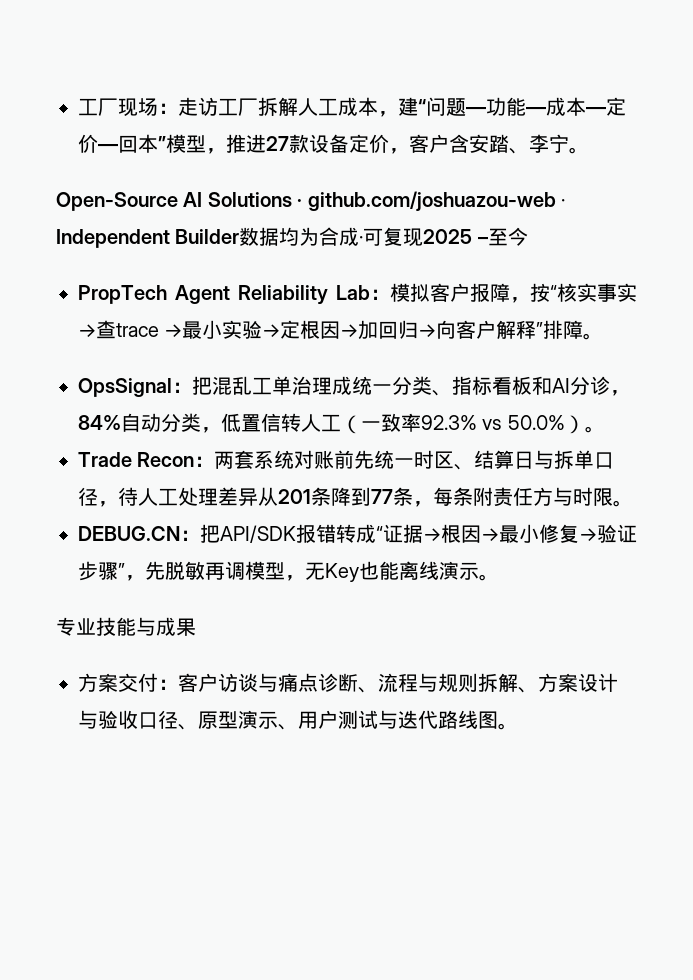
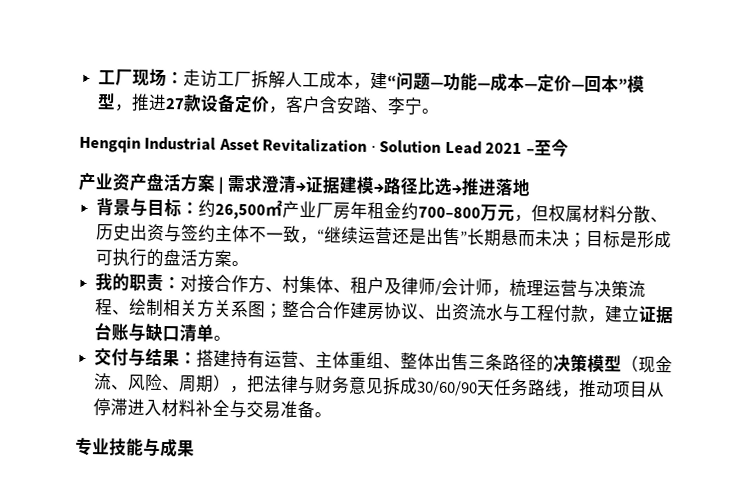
- Open-Source AI Solutions · github.com/joshuazou-web · Independent Builder数据均为合成·可复现2025 –至今
- PropTech Agent Reliability Lab：模拟客户报障，按“核实事实→查trace →最小实验→定根因→加回归→向客户解释”排障。
- OpsSignal：把混乱工单治理成统一分类、指标看板和AI分诊，84%自动分类，低置信转人工（一致率92.3% vs 50.0%）。
- Trade Recon：两套系统对账前先统一时区、结算日与拆单口径，待人工处理差异从201条降到77条，每条附责任方与时限。
- DEBUG.CN：把API/SDK报错转成“证据→根因→最小修复→验证步骤”，先脱敏再调模型，无Key也能离线演示。
+ Hengqin Industrial Asset Revitalization · Solution Lead 2021 –至今
+ 产业资产盘活方案 | 需求澄清→证据建模→路径比选→推进落地
+ 背景与目标：约26,500㎡产业厂房年租金约700–800万元，但权属材料分散、历史出资与签约主体不一致，“继续运营还是出售”长期悬而未决；目标是形成可执行的盘活方案。
+ 我的职责：对接合作方、村集体、租户及律师/会计师，梳理运营与决策流程、绘制相关方关系图；整合合作建房协议、出资流水与工程付款，建立证据台账与缺口清单。
+ 交付与结果：搭建持有运营、主体重组、整体出售三条路径的决策模型（现金流、风险、周期），把法律与财务意见拆成30/60/90天任务路线，推动项目从停滞进入材料补全与交易准备。
  专业技能与成果
- 方案交付：客户访谈与痛点诊断、流程与规则拆解、方案设计与验收口径、原型演示、用户测试与迭代路线图。

